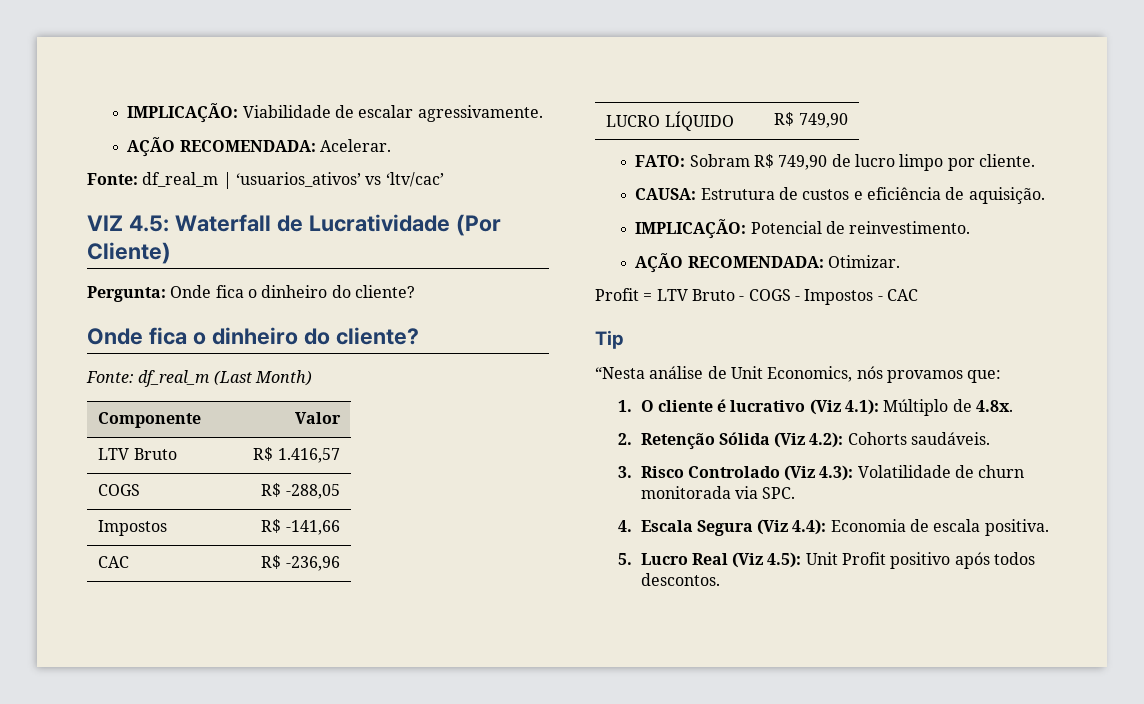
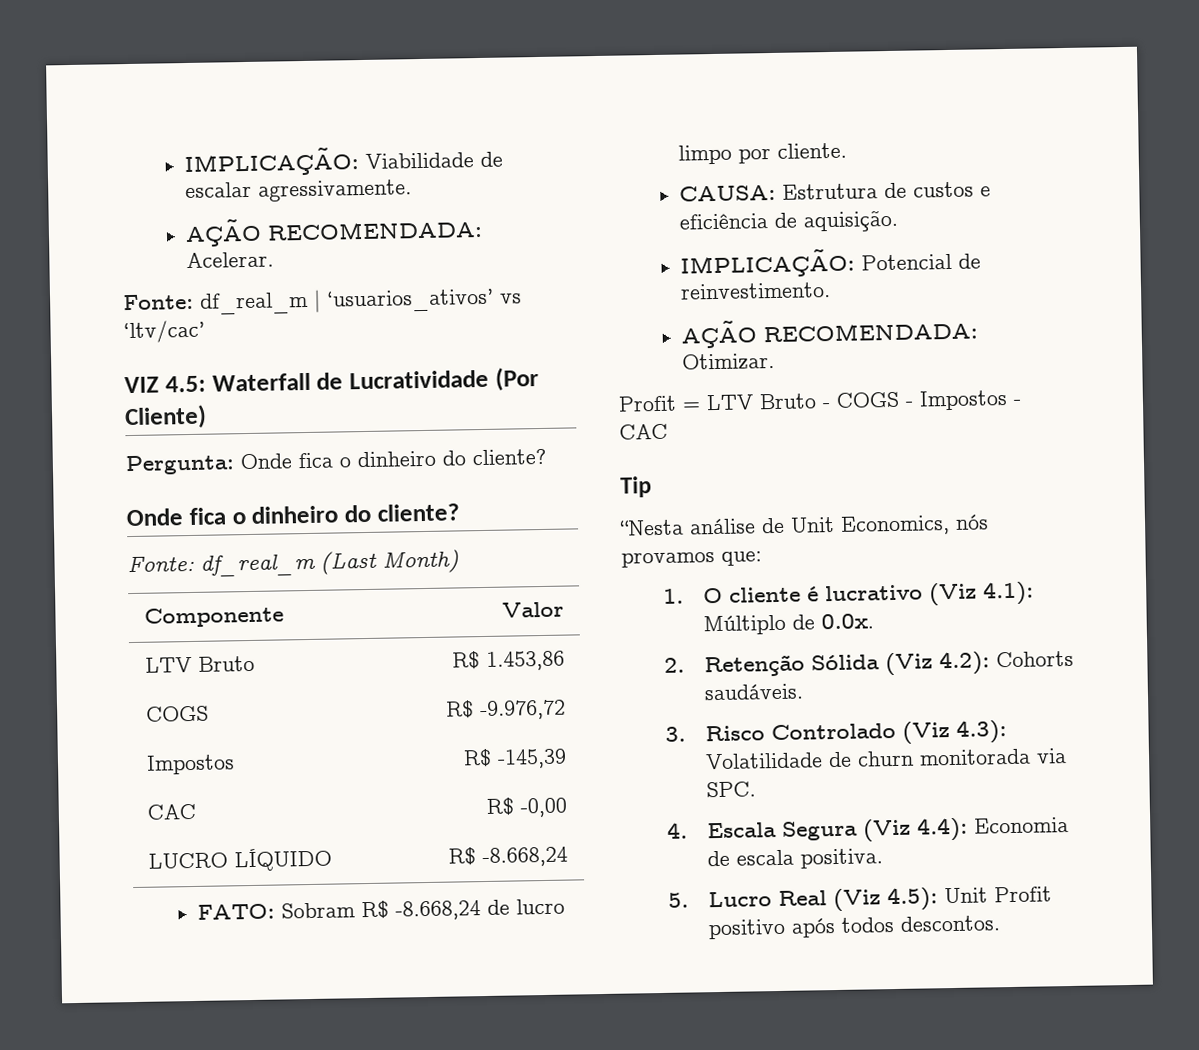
- LTV Bruto | R$ 1.416,57
+ LTV Bruto | R$ 1.453,86
- COGS | R$ -288,05
+ COGS | R$ -9.976,72
- Impostos | R$ -141,66
+ Impostos | R$ -145,39
- CAC | R$ -236,96
+ CAC | R$ -0,00
- LUCRO LÍQUIDO | R$ 749,90
+ LUCRO LÍQUIDO | R$ -8.668,24
- FATO: Sobram R$ 749,90 de lucro limpo por cliente.
+ FATO: Sobram R$ -8.668,24 de lucro limpo por cliente.
- 1. O cliente é lucrativo (Viz 4.1): Múltiplo de 4.8x.
+ 1. O cliente é lucrativo (Viz 4.1): Múltiplo de 0.0x.

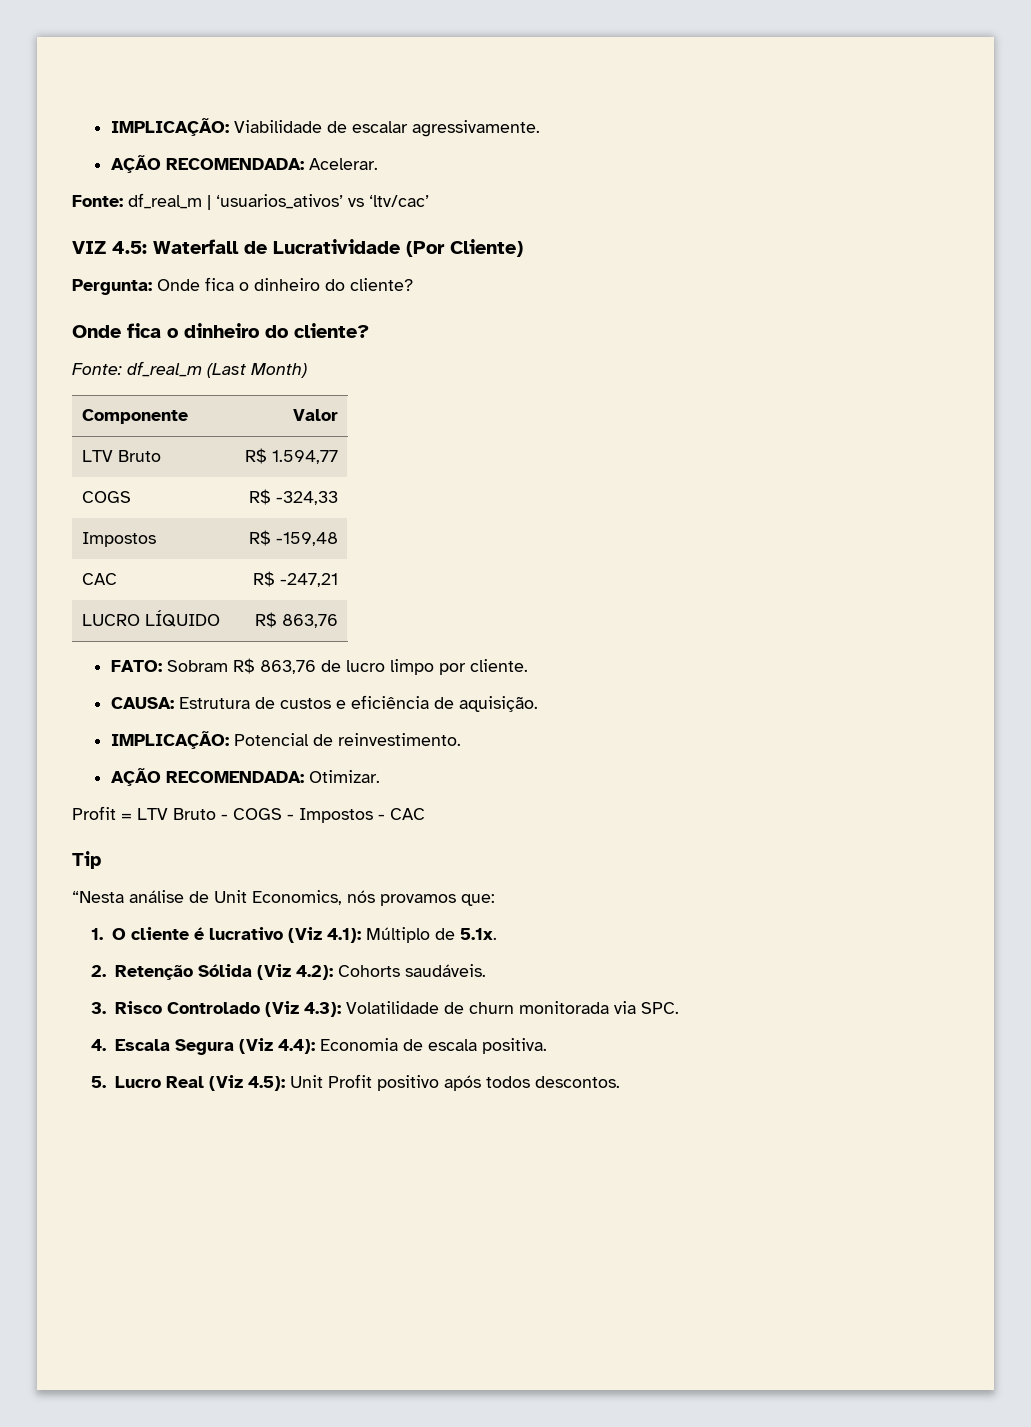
- LTV Bruto | R$ 1.453,86
+ LTV Bruto | R$ 1.594,77
- COGS | R$ -9.976,72
+ COGS | R$ -324,33
- Impostos | R$ -145,39
+ Impostos | R$ -159,48
- CAC | R$ -0,00
+ CAC | R$ -247,21
- LUCRO LÍQUIDO | R$ -8.668,24
+ LUCRO LÍQUIDO | R$ 863,76
- FATO: Sobram R$ -8.668,24 de lucro limpo por cliente.
+ FATO: Sobram R$ 863,76 de lucro limpo por cliente.
- 1. O cliente é lucrativo (Viz 4.1): Múltiplo de 0.0x.
+ 1. O cliente é lucrativo (Viz 4.1): Múltiplo de 5.1x.

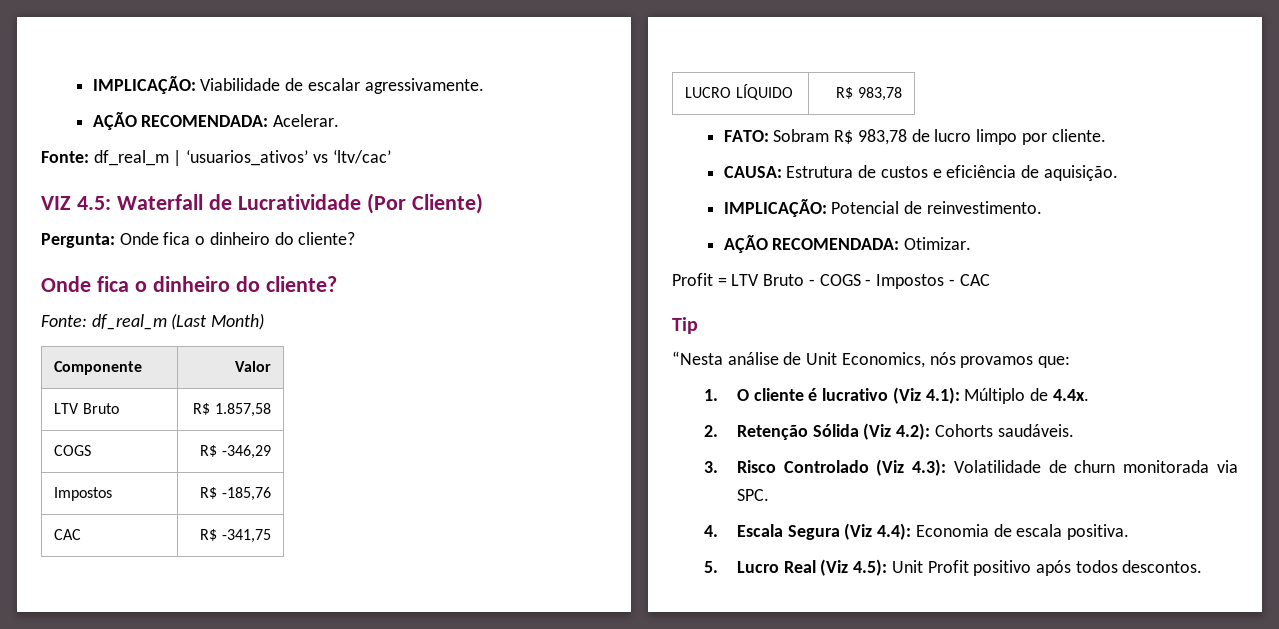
- LTV Bruto | R$ 1.594,77
+ LTV Bruto | R$ 1.857,58
- COGS | R$ -324,33
+ COGS | R$ -346,29
- Impostos | R$ -159,48
+ Impostos | R$ -185,76
- CAC | R$ -247,21
+ CAC | R$ -341,75
- LUCRO LÍQUIDO | R$ 863,76
+ LUCRO LÍQUIDO | R$ 983,78
- FATO: Sobram R$ 863,76 de lucro limpo por cliente.
+ FATO: Sobram R$ 983,78 de lucro limpo por cliente.
- 1. O cliente é lucrativo (Viz 4.1): Múltiplo de 5.1x.
+ 1. O cliente é lucrativo (Viz 4.1): Múltiplo de 4.4x.

